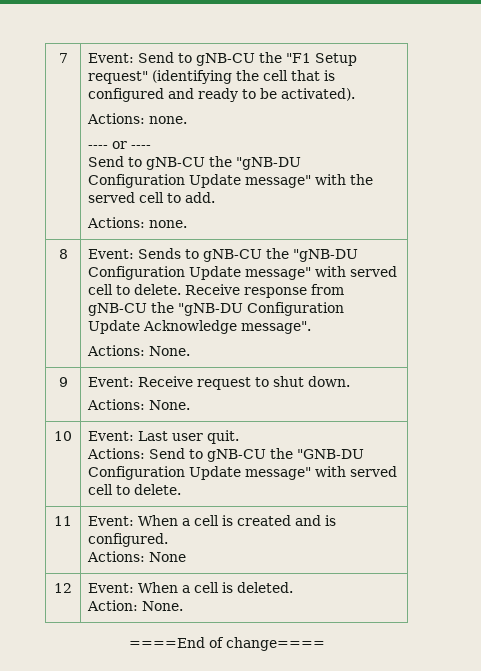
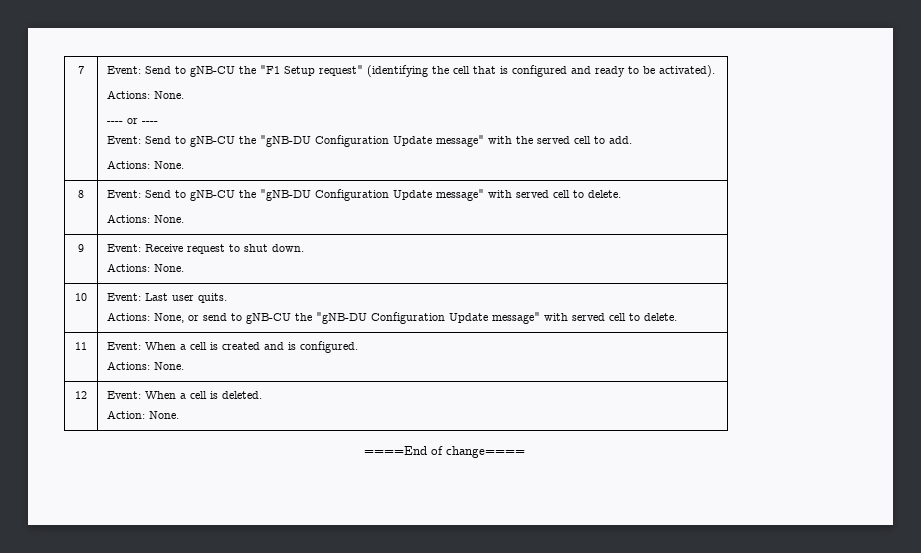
  Event: Send to gNB-CU the "F1 Setup request" (identifying the cell that is configured and ready to be activated).
- Actions: none.
+ Actions: None.
- Send to gNB-CU the "gNB-DU Configuration Update message" with the served cell to add.
- Actions: none.
+ Event: Send to gNB-CU the "gNB-DU Configuration Update message" with the served cell to add.
+ Actions: None.
- 8 | Event: Sends to gNB-CU the "gNB-DU Configuration Update message" with served cell to delete. Receive response from gNB-CU the "gNB-DU Configuration Update Acknowledge message".
+ 8 | Event: Send to gNB-CU the "gNB-DU Configuration Update message" with served cell to delete.
- 10 | Event: Last user quit.
- Actions: Send to gNB-CU the "GNB-DU Configuration Update message" with served cell to delete.
+ 10 | Event: Last user quits.
+ Actions: None, or send to gNB-CU the "gNB-DU Configuration Update message" with served cell to delete.
  11 | Event: When a cell is created and is configured.
- Actions: None
+ Actions: None.

